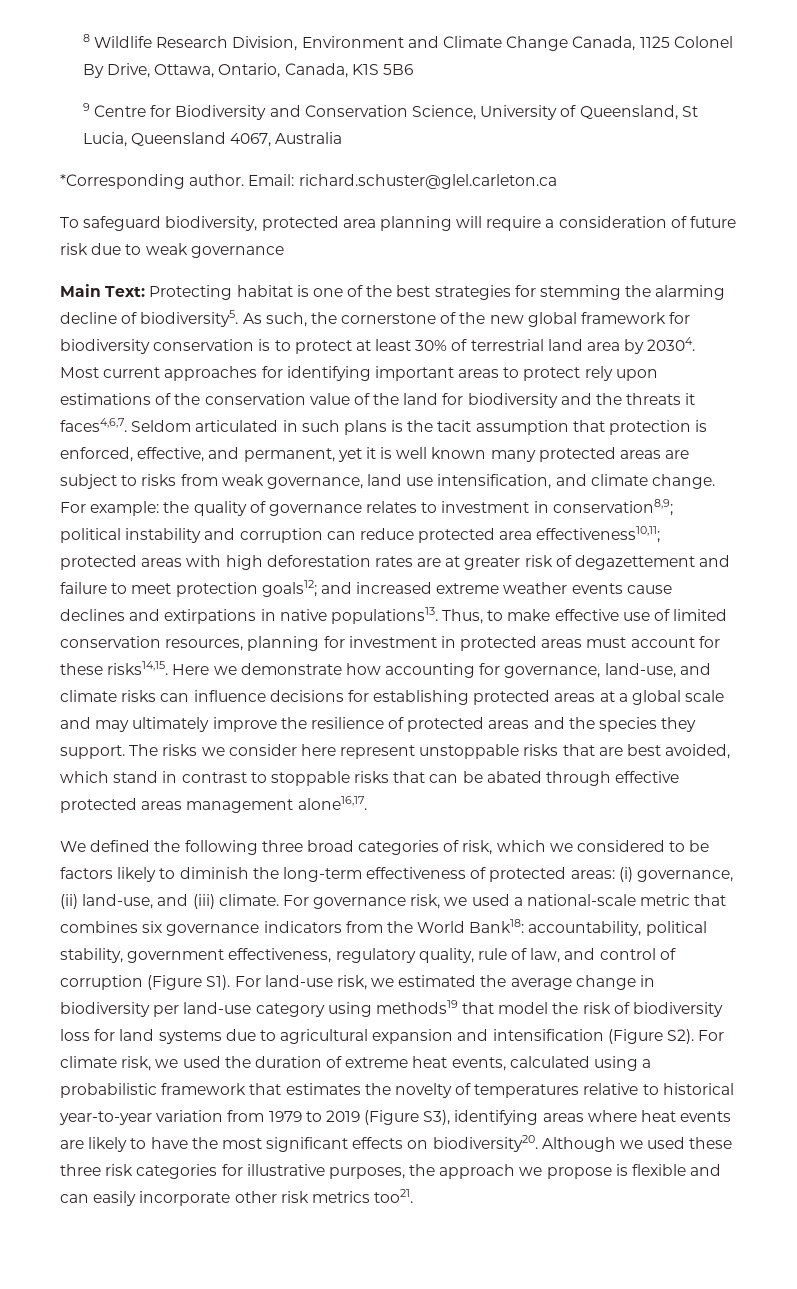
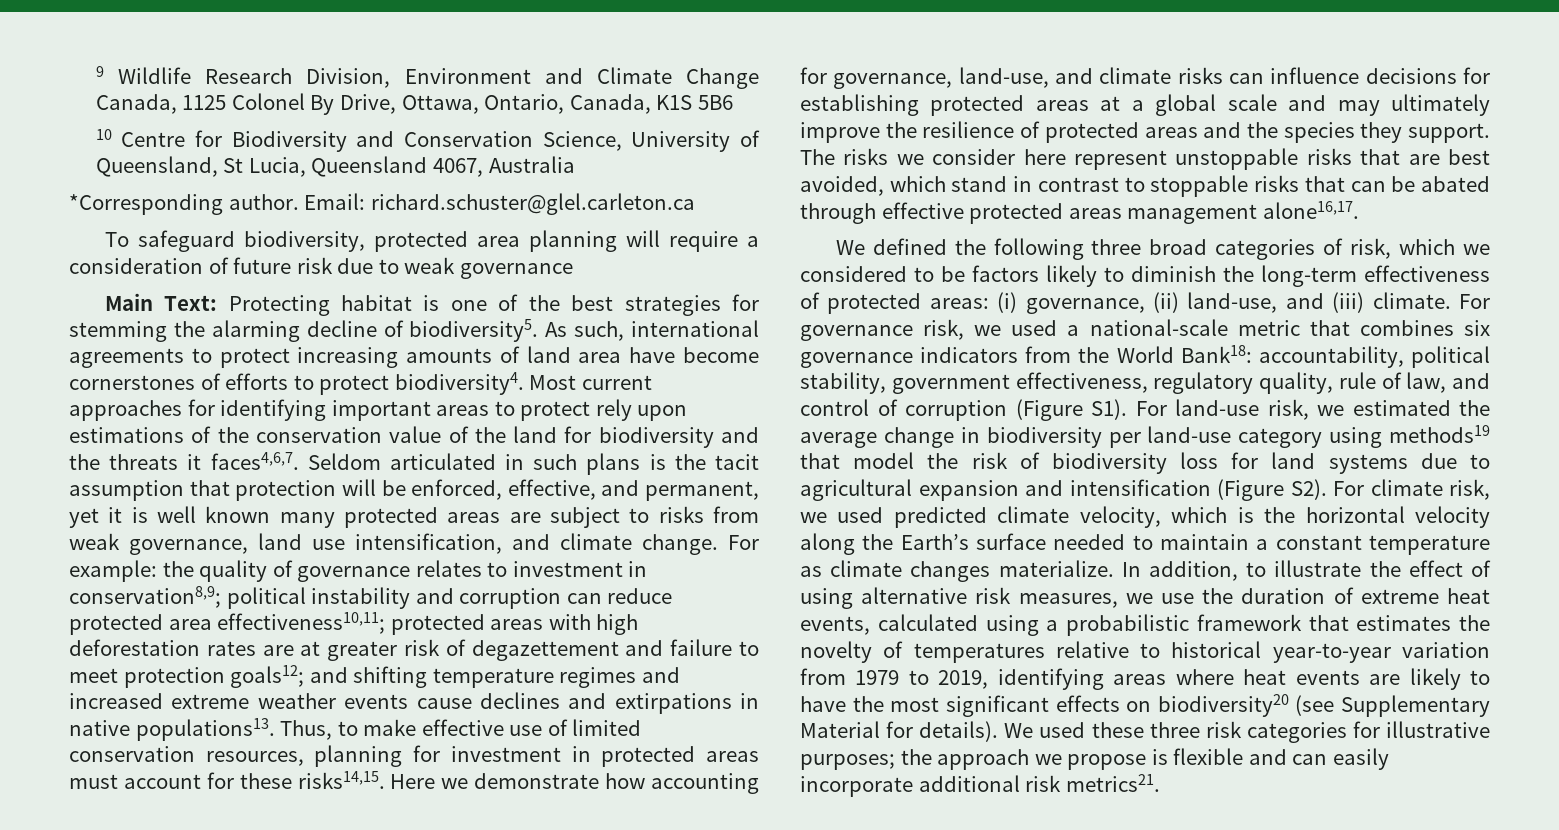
- 8 Wildlife Research Division, Environment and Climate Change Canada, 1125 Colonel By Drive, Ottawa, Ontario, Canada, K1S 5B6
+ 9 Wildlife Research Division, Environment and Climate Change Canada, 1125 Colonel By Drive, Ottawa, Ontario, Canada, K1S 5B6
- 9 Centre for Biodiversity and Conservation Science, University of Queensland, St Lucia, Queensland 4067, Australia
+ 10 Centre for Biodiversity and Conservation Science, University of Queensland, St Lucia, Queensland 4067, Australia
- As such, the cornerstone of the new global framework for biodiversity conservation is to protect at least 30% of terrestrial land area by 20304.
+ As such, international agreements to protect increasing amounts of land area have become cornerstones of efforts to protect biodiversity4.
- Seldom articulated in such plans is the tacit assumption that protection is enforced, effective, and permanent, yet it is well known many protected areas are subject to risks from weak governance, land use intensification, and climate change.
+ Seldom articulated in such plans is the tacit assumption that protection will be enforced, effective, and permanent, yet it is well known many protected areas are subject to risks from weak governance, land use intensification, and climate change.
- For example: the quality of governance relates to investment in conservation8,9; political instability and corruption can reduce protected area effectiveness10,11; protected areas with high deforestation rates are at greater risk of degazettement and failure to meet protection goals12; and increased extreme weather events cause declines and extirpations in native populations13.
+ For example: the quality of governance relates to investment in conservation8,9; political instability and corruption can reduce protected area effectiveness10,11; protected areas with high deforestation rates are at greater risk of degazettement and failure to meet protection goals12; and shifting temperature regimes and increased extreme weather events cause declines and extirpations in native populations13.
- accountability, political stability, government effectiveness, regulatory quality, rule of law, and control of corruption (Figure S1). For land-use risk, we estimated the average change in biodiversity per land-use category using methods19 that model the risk of biodiversity loss for land systems due to agricultural expansion and intensification (Figure S2). For climate risk, we used the duration of extreme heat events, calculated using a probabilistic framework that estimates the novelty of temperatures relative to historical year-to-year variation from 1979 to 2019 (Figure S3), identifying areas where heat events are likely to have the most significant effects on biodiversity20. Although we used these three risk categories for illustrative purposes, the approach we propose is flexible and can easily incorporate other risk metrics too21.
+ accountability, political stability, government effectiveness, regulatory quality, rule of law, and control of corruption (Figure S1). For land-use risk, we estimated the average change in biodiversity per land-use category using methods19 that model the risk of biodiversity loss for land systems due to agricultural expansion and intensification (Figure S2). For climate risk, we used predicted climate velocity, which is the horizontal velocity along the Earth’s surface needed to maintain a constant temperature as climate changes materialize. In addition, to illustrate the effect of using alternative risk measures, we use the duration of extreme heat events, calculated using a probabilistic framework that estimates the novelty of temperatures relative to historical year-to-year variation from 1979 to 2019, identifying areas where heat events are likely to have the most significant effects on biodiversity20 (see Supplementary Material for details). We used these three risk categories for illustrative purposes; the approach we propose is flexible and can easily incorporate additional risk metrics21.

